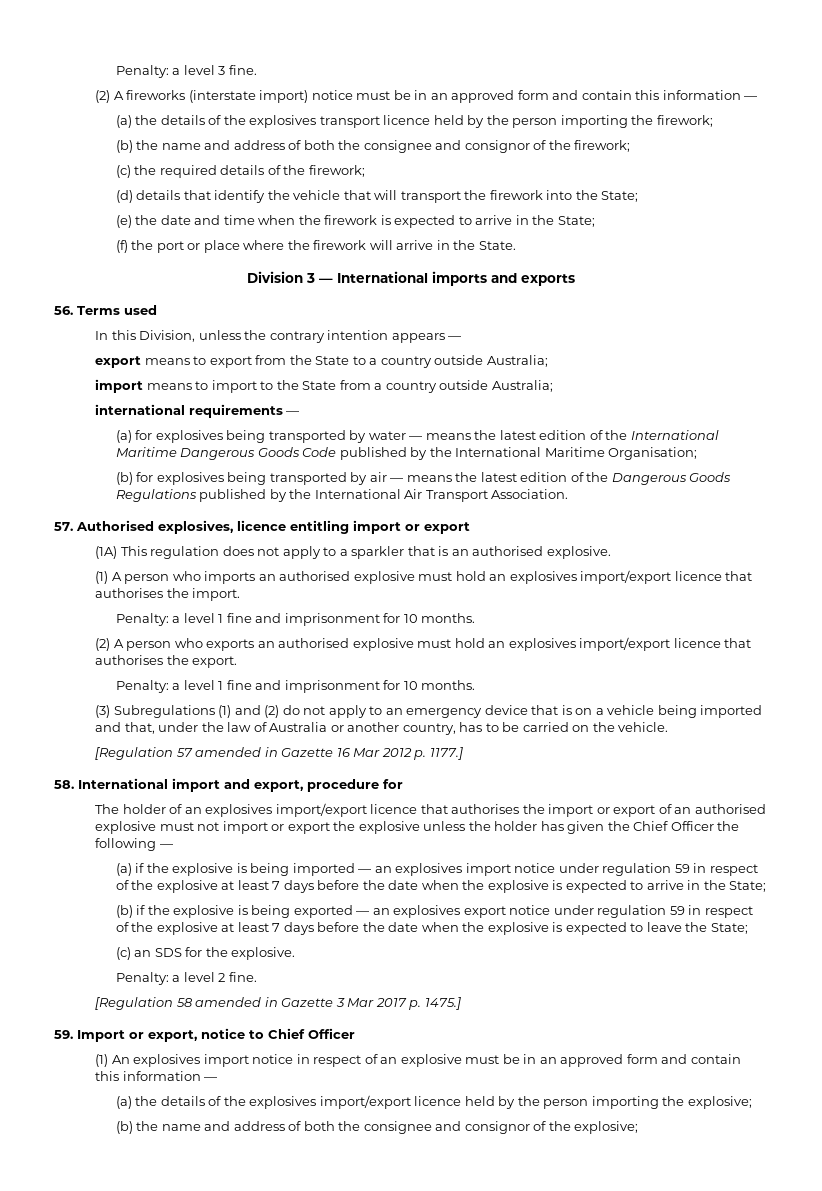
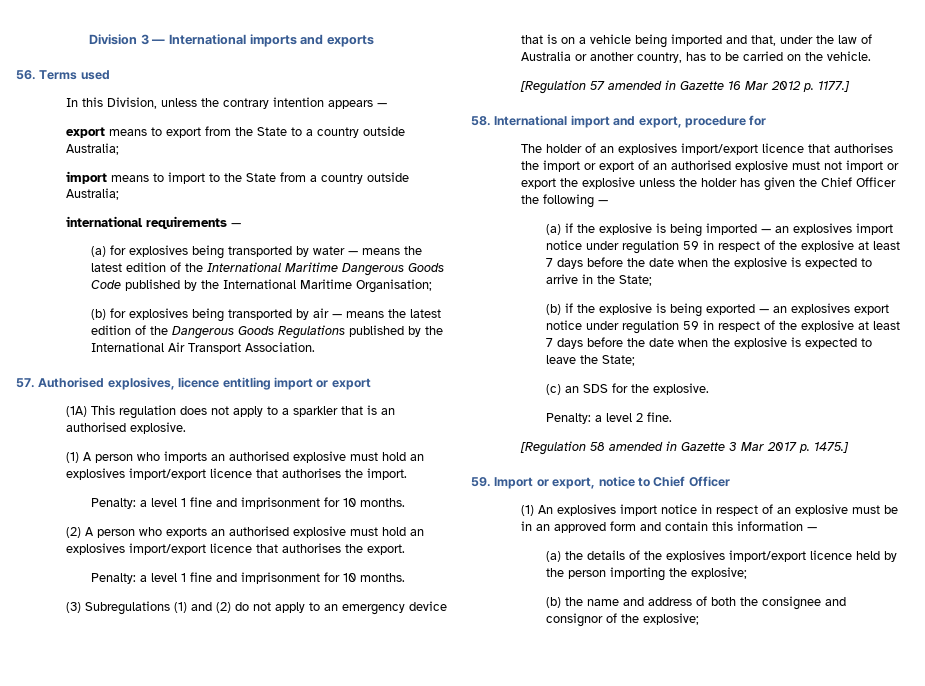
- Penalty: a level 3 fine.
- (2) A fireworks (interstate import) notice must be in an approved form and contain this information —
- (a) the details of the explosives transport licence held by the person importing the firework;
- (b) the name and address of both the consignee and consignor of the firework;
- (c) the required details of the firework;
- (d) details that identify the vehicle that will transport the firework into the State;
- (e) the date and time when the firework is expected to arrive in the State;
- (f) the port or place where the firework will arrive in the State.

